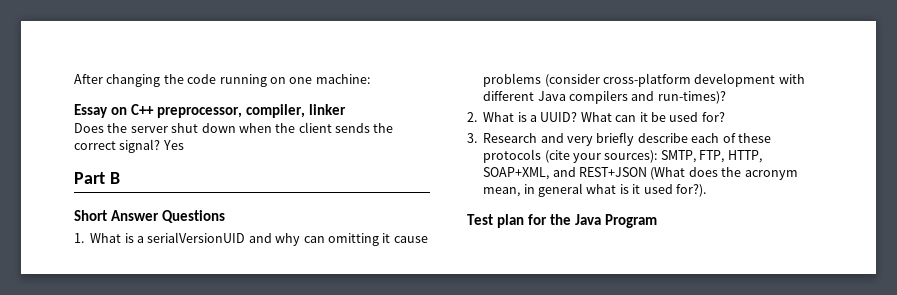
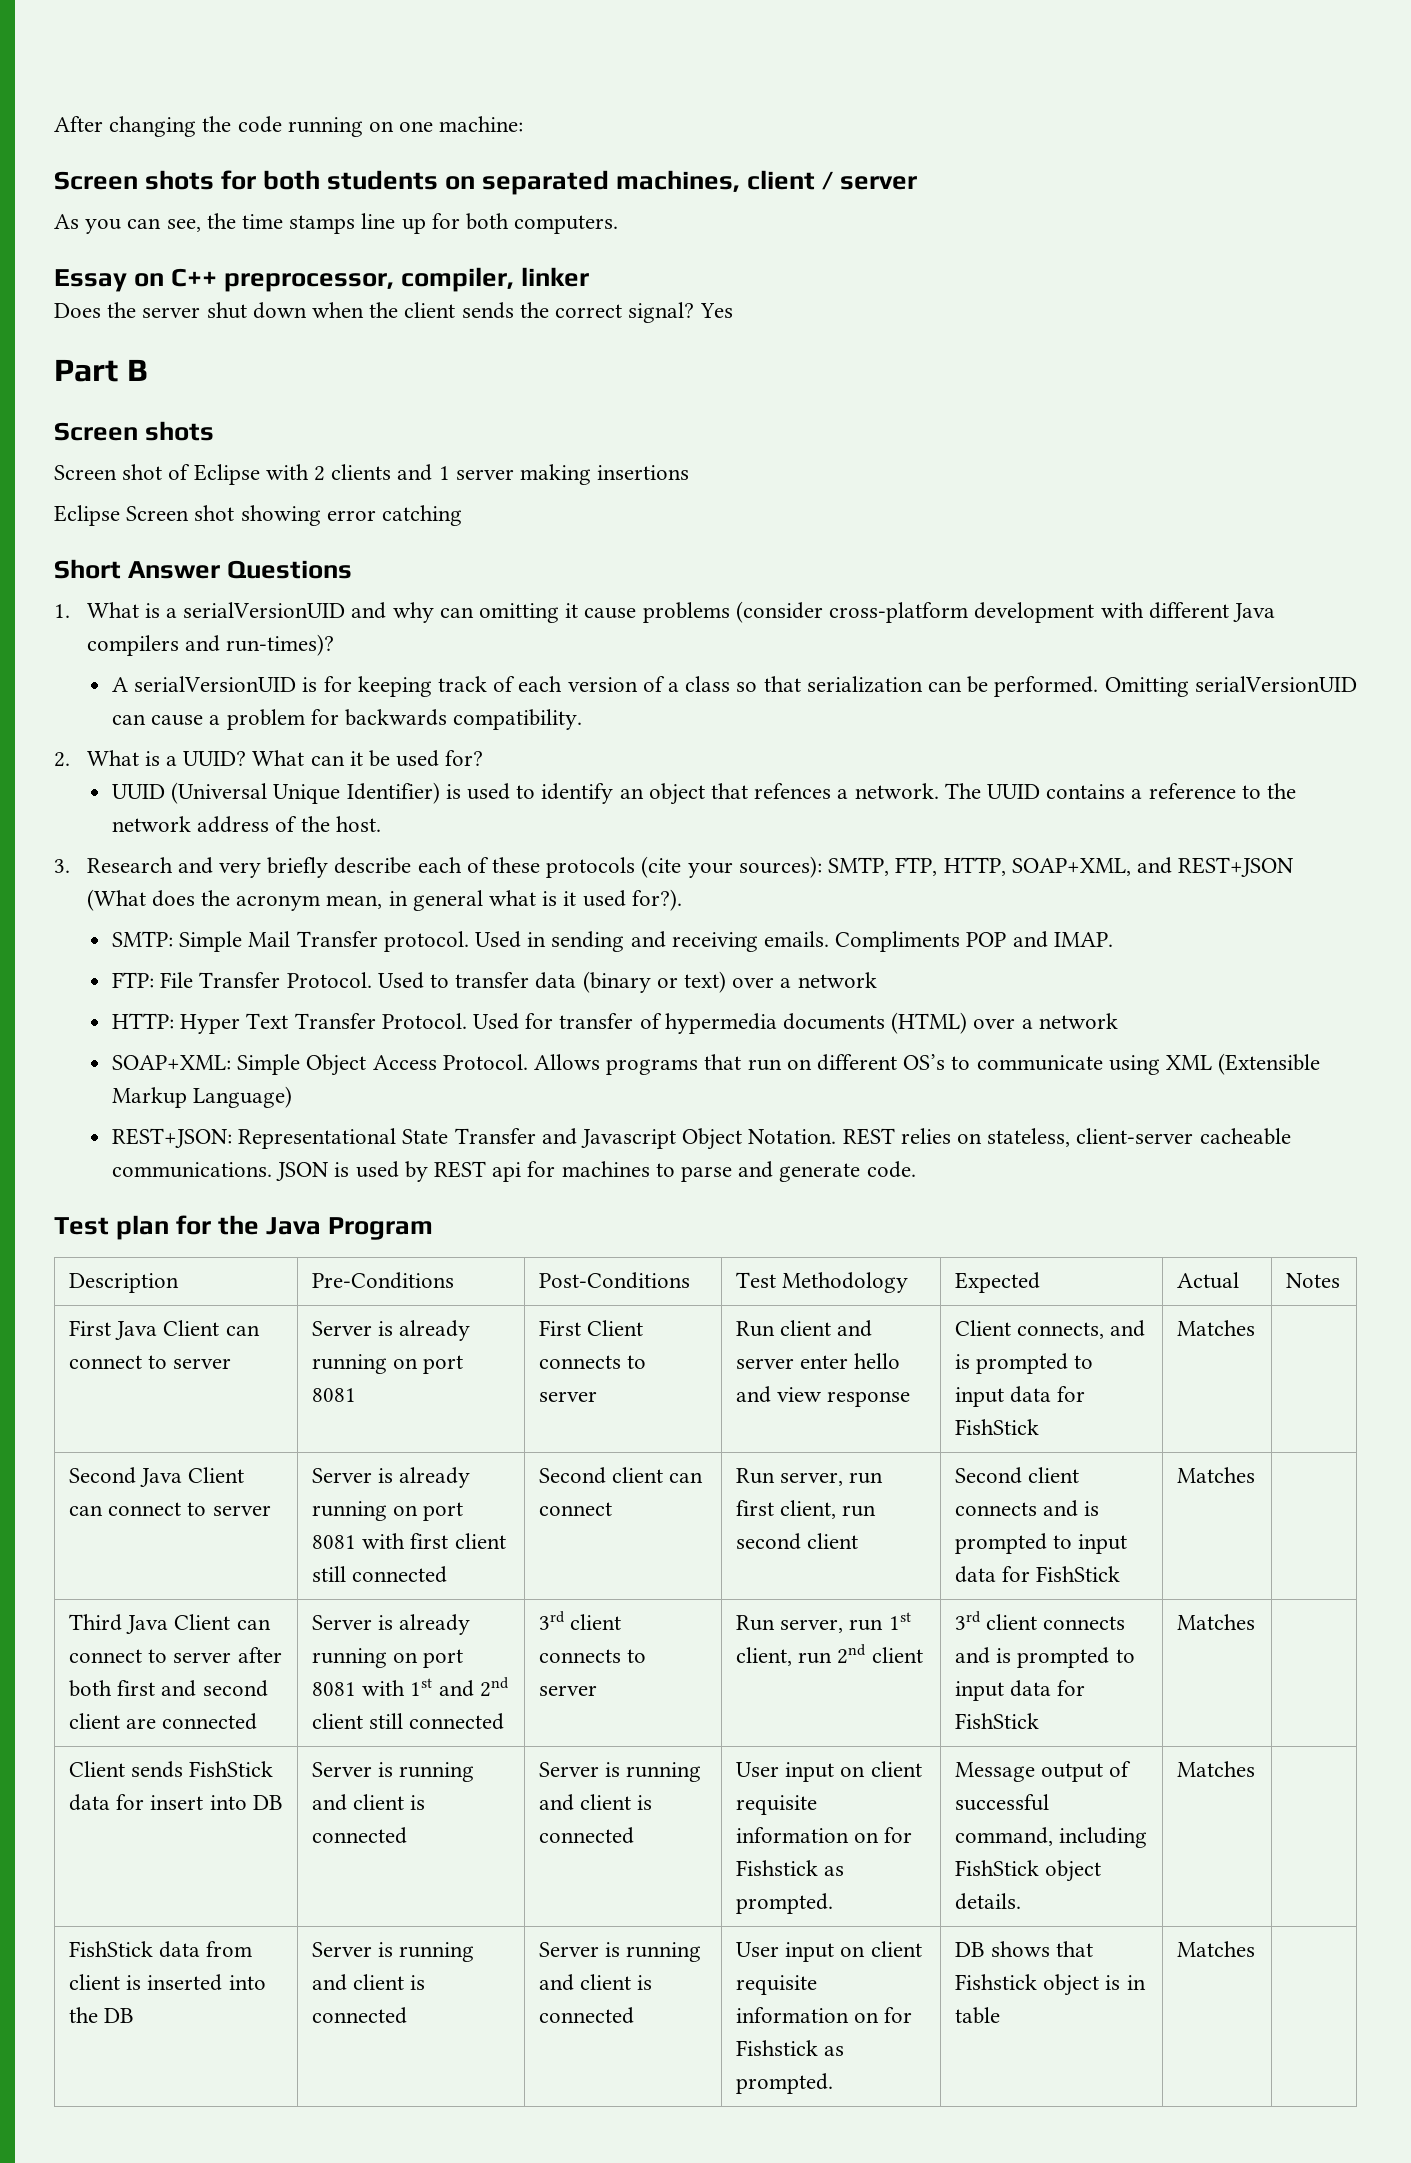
+ Screen shots for both students on separated machines, client / server
+ As you can see, the time stamps line up for both computers.
  Part B
+ Screen shots
+ Screen shot of Eclipse with 2 clients and 1 server making insertions
+ Eclipse Screen shot showing error catching
+ A serialVersionUID is for keeping track of each version of a class so that serialization can be performed. Omitting serialVersionUID can cause a problem for backwards compatibility.
+ UUID (Universal Unique Identifier) is used to identify an object that refences a network. The UUID contains a reference to the network address of the host.
+ SMTP: Simple Mail Transfer protocol. Used in sending and receiving emails. Compliments POP and IMAP.
+ FTP: File Transfer Protocol. Used to transfer data (binary or text) over a network
+ HTTP: Hyper Text Transfer Protocol. Used for transfer of hypermedia documents (HTML) over a network
+ SOAP+XML: Simple Object Access Protocol. Allows programs that run on different OS’s to communicate using XML (Extensible Markup Language)
+ REST+JSON: Representational State Transfer and Javascript Object Notation. REST relies on stateless, client-server cacheable communications. JSON is used by REST api for machines to parse and generate code.
+ Description | Pre-Conditions | Post-Conditions | Test Methodology | Expected | Actual | Notes
+ First Java Client can connect to server | Server is already running on port 8081 | First Client connects to server | Run client and server enter hello and view response | Client connects, and is prompted to input data for FishStick | Matches |
+ Second Java Client can connect to server | Server is already running on port 8081 with first client still connected | Second client can connect | Run server, run first client, run second client | Second client connects and is prompted to input data for FishStick | Matches |
+ Third Java Client can connect to server after both first and second client are connected | Server is already running on port 8081 with 1st and 2nd client still connected | 3rd client connects to server | Run server, run 1st client, run 2nd client | 3rd client connects and is prompted to input data for FishStick | Matches |
+ Client sends FishStick data for insert into DB | Server is running and client is connected | Server is running and client is connected | User input on client requisite information on for Fishstick as prompted. | Message output of successful command, including FishStick object details. | Matches |
+ FishStick data from client is inserted into the DB | Server is running and client is connected | Server is running and client is connected | User input on client requisite information on for Fishstick as prompted. | DB shows that Fishstick object is in table | Matches

